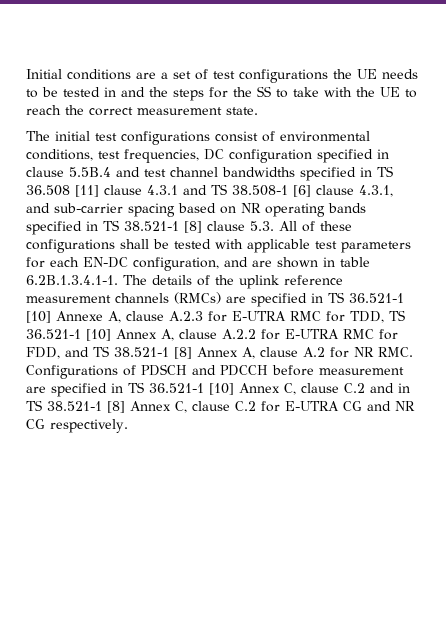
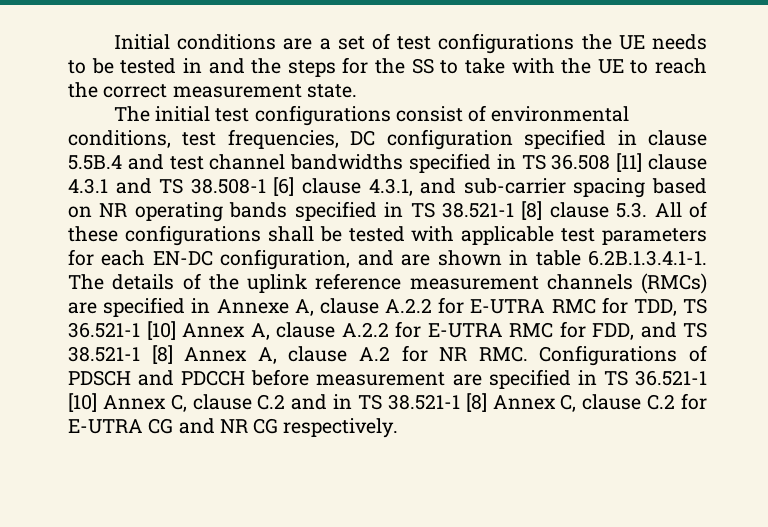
- The initial test configurations consist of environmental conditions, test frequencies, DC configuration specified in clause 5.5B.4 and test channel bandwidths specified in TS 36.508 [11] clause 4.3.1 and TS 38.508-1 [6] clause 4.3.1, and sub-carrier spacing based on NR operating bands specified in TS 38.521-1 [8] clause 5.3. All of these configurations shall be tested with applicable test parameters for each EN-DC configuration, and are shown in table 6.2B.1.3.4.1-1. The details of the uplink reference measurement channels (RMCs) are specified in TS 36.521-1 [10] Annexe A, clause A.2.3 for E-UTRA RMC for TDD, TS 36.521-1 [10] Annex A, clause A.2.2 for E-UTRA RMC for FDD, and TS 38.521-1 [8] Annex A, clause A.2 for NR RMC. Configurations of PDSCH and PDCCH before measurement are specified in TS 36.521-1 [10] Annex C, clause C.2 and in TS 38.521-1 [8] Annex C, clause C.2 for E-UTRA CG and NR CG respectively.
+ The initial test configurations consist of environmental conditions, test frequencies, DC configuration specified in clause 5.5B.4 and test channel bandwidths specified in TS 36.508 [11] clause 4.3.1 and TS 38.508-1 [6] clause 4.3.1, and sub-carrier spacing based on NR operating bands specified in TS 38.521-1 [8] clause 5.3. All of these configurations shall be tested with applicable test parameters for each EN-DC configuration, and are shown in table 6.2B.1.3.4.1-1. The details of the uplink reference measurement channels (RMCs) are specified in Annexe A, clause A.2.2 for E-UTRA RMC for TDD, TS 36.521-1 [10] Annex A, clause A.2.2 for E-UTRA RMC for FDD, and TS 38.521-1 [8] Annex A, clause A.2 for NR RMC. Configurations of PDSCH and PDCCH before measurement are specified in TS 36.521-1 [10] Annex C, clause C.2 and in TS 38.521-1 [8] Annex C, clause C.2 for E-UTRA CG and NR CG respectively.

